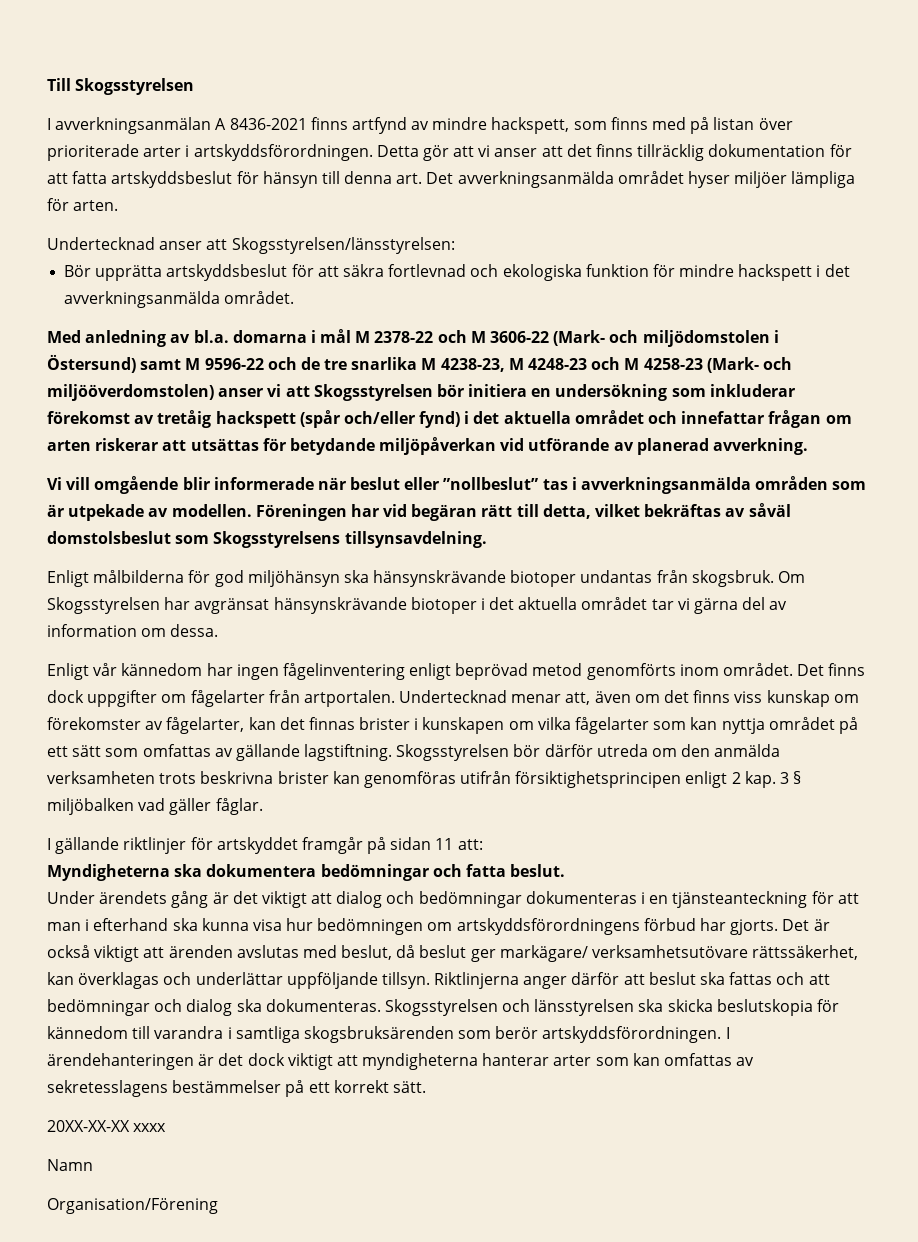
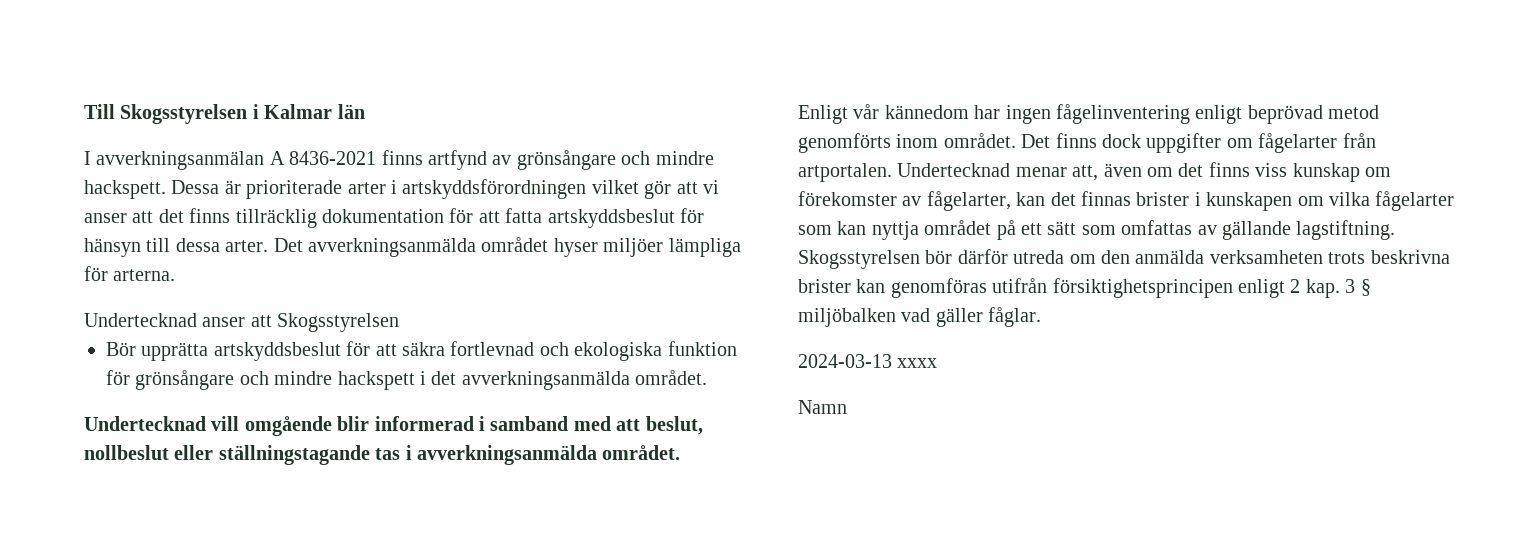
- Till Skogsstyrelsen
+ Till Skogsstyrelsen i Kalmar län
- I avverkningsanmälan A 8436-2021 finns artfynd av mindre hackspett, som finns med på listan över prioriterade arter i artskyddsförordningen. Detta gör att vi anser att det finns tillräcklig dokumentation för att fatta artskyddsbeslut för hänsyn till denna art. Det avverkningsanmälda området hyser miljöer lämpliga för arten.
+ I avverkningsanmälan A 8436-2021 finns artfynd av grönsångare och mindre hackspett. Dessa är prioriterade arter i artskyddsförordningen vilket gör att vi anser att det finns tillräcklig dokumentation för att fatta artskyddsbeslut för hänsyn till dessa arter. Det avverkningsanmälda området hyser miljöer lämpliga för arterna.
- Undertecknad anser att Skogsstyrelsen/länsstyrelsen:
+ Undertecknad anser att Skogsstyrelsen
- Bör upprätta artskyddsbeslut för att säkra fortlevnad och ekologiska funktion för mindre hackspett i det avverkningsanmälda området.
+ Bör upprätta artskyddsbeslut för att säkra fortlevnad och ekologiska funktion för grönsångare och mindre hackspett i det avverkningsanmälda området.
- Med anledning av bl.a. domarna i mål M 2378-22 och M 3606-22 (Mark- och miljödomstolen i Östersund) samt M 9596-22 och de tre snarlika M 4238-23, M 4248-23 och M 4258-23 (Mark- och miljööverdomstolen) anser vi att Skogsstyrelsen bör initiera en undersökning som inkluderar förekomst av tretåig hackspett (spår och/eller fynd) i det aktuella området och innefattar frågan om arten riskerar att utsättas för betydande miljöpåverkan vid utförande av planerad avverkning.
- Vi vill omgående blir informerade när beslut eller ”nollbeslut” tas i avverkningsanmälda områden som är utpekade av modellen. Föreningen har vid begäran rätt till detta, vilket bekräftas av såväl domstolsbeslut som Skogsstyrelsens tillsynsavdelning.
- Enligt målbilderna för god miljöhänsyn ska hänsynskrävande biotoper undantas från skogsbruk. Om Skogsstyrelsen har avgränsat hänsynskrävande biotoper i det aktuella området tar vi gärna del av information om dessa.
+ Undertecknad vill omgående blir informerad i samband med att beslut, nollbeslut eller ställningstagande tas i avverkningsanmälda området.
- I gällande riktlinjer för artskyddet framgår på sidan 11 att:
- Myndigheterna ska dokumentera bedömningar och fatta beslut.
- Under ärendets gång är det viktigt att dialog och bedömningar dokumenteras i en tjänsteanteckning för att man i efterhand ska kunna visa hur bedömningen om artskyddsförordningens förbud har gjorts. Det är också viktigt att ärenden avslutas med beslut, då beslut ger markägare/ verksamhetsutövare rättssäkerhet, kan överklagas och underlättar uppföljande tillsyn. Riktlinjerna anger därför att beslut ska fattas och att bedömningar och dialog ska dokumenteras. Skogsstyrelsen och länsstyrelsen ska skicka beslutskopia för kännedom till varandra i samtliga skogsbruksärenden som berör artskyddsförordningen. I ärendehanteringen är det dock viktigt att myndigheterna hanterar arter som kan omfattas av sekretesslagens bestämmelser på ett korrekt sätt.
- 20XX-XX-XX xxxx
+ 2024-03-13 xxxx
- Organisation/Förening

